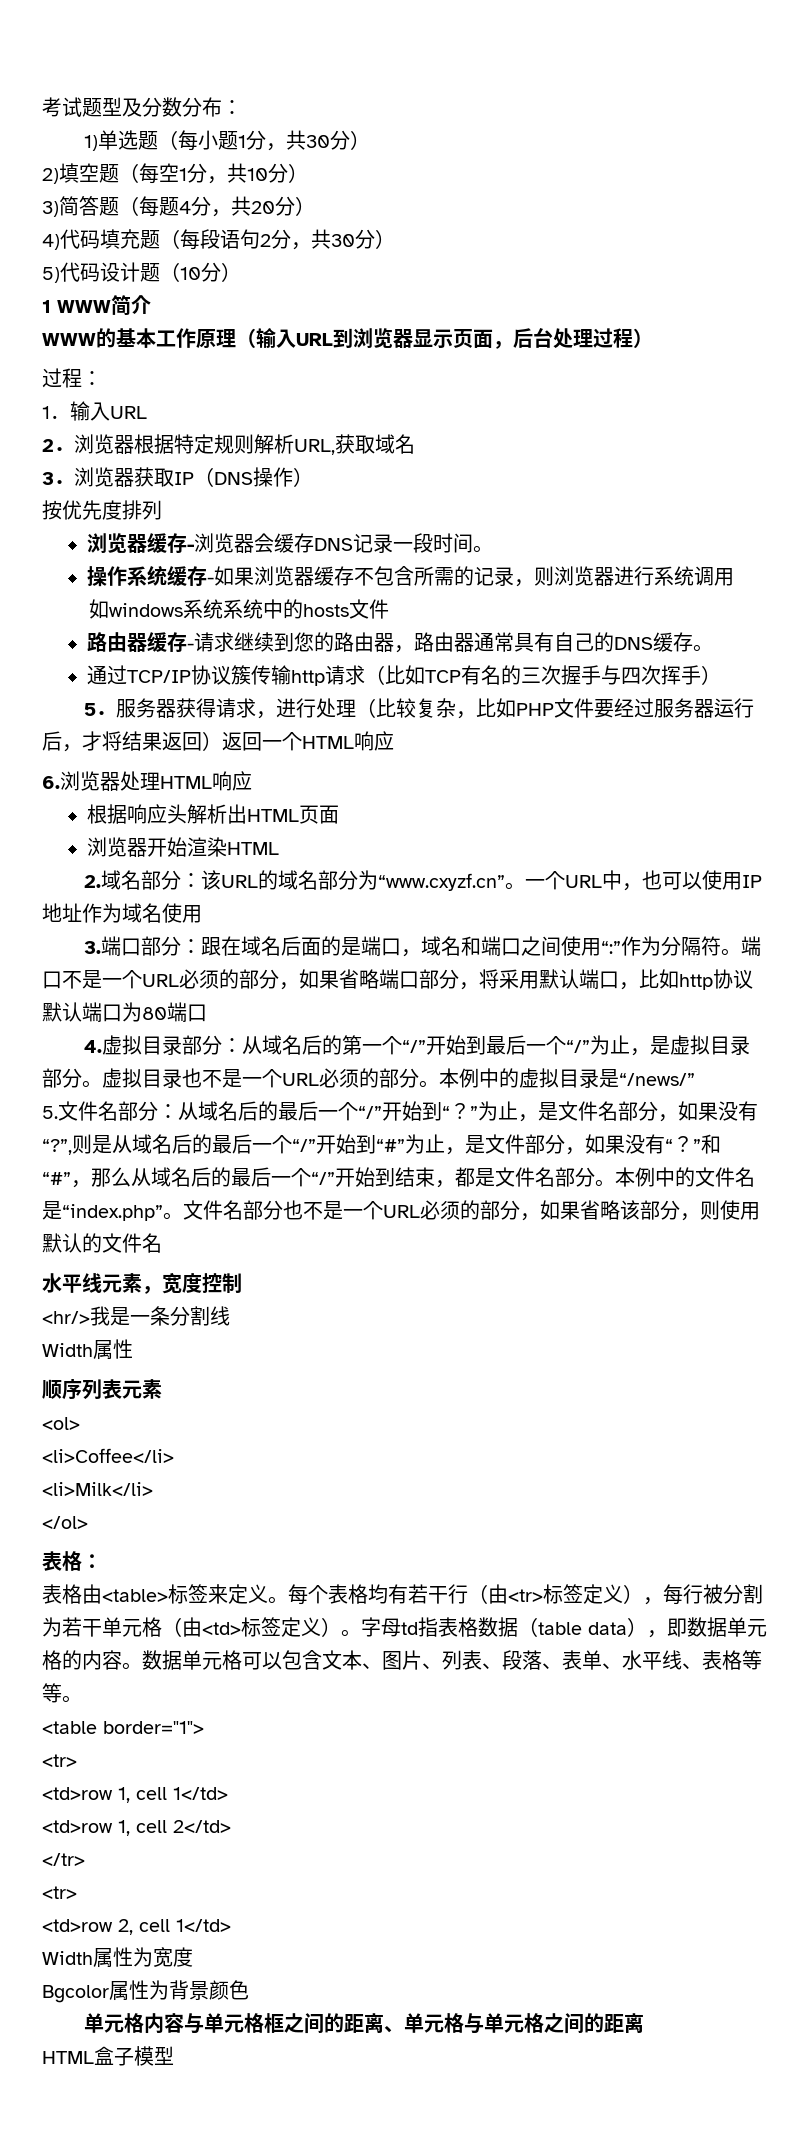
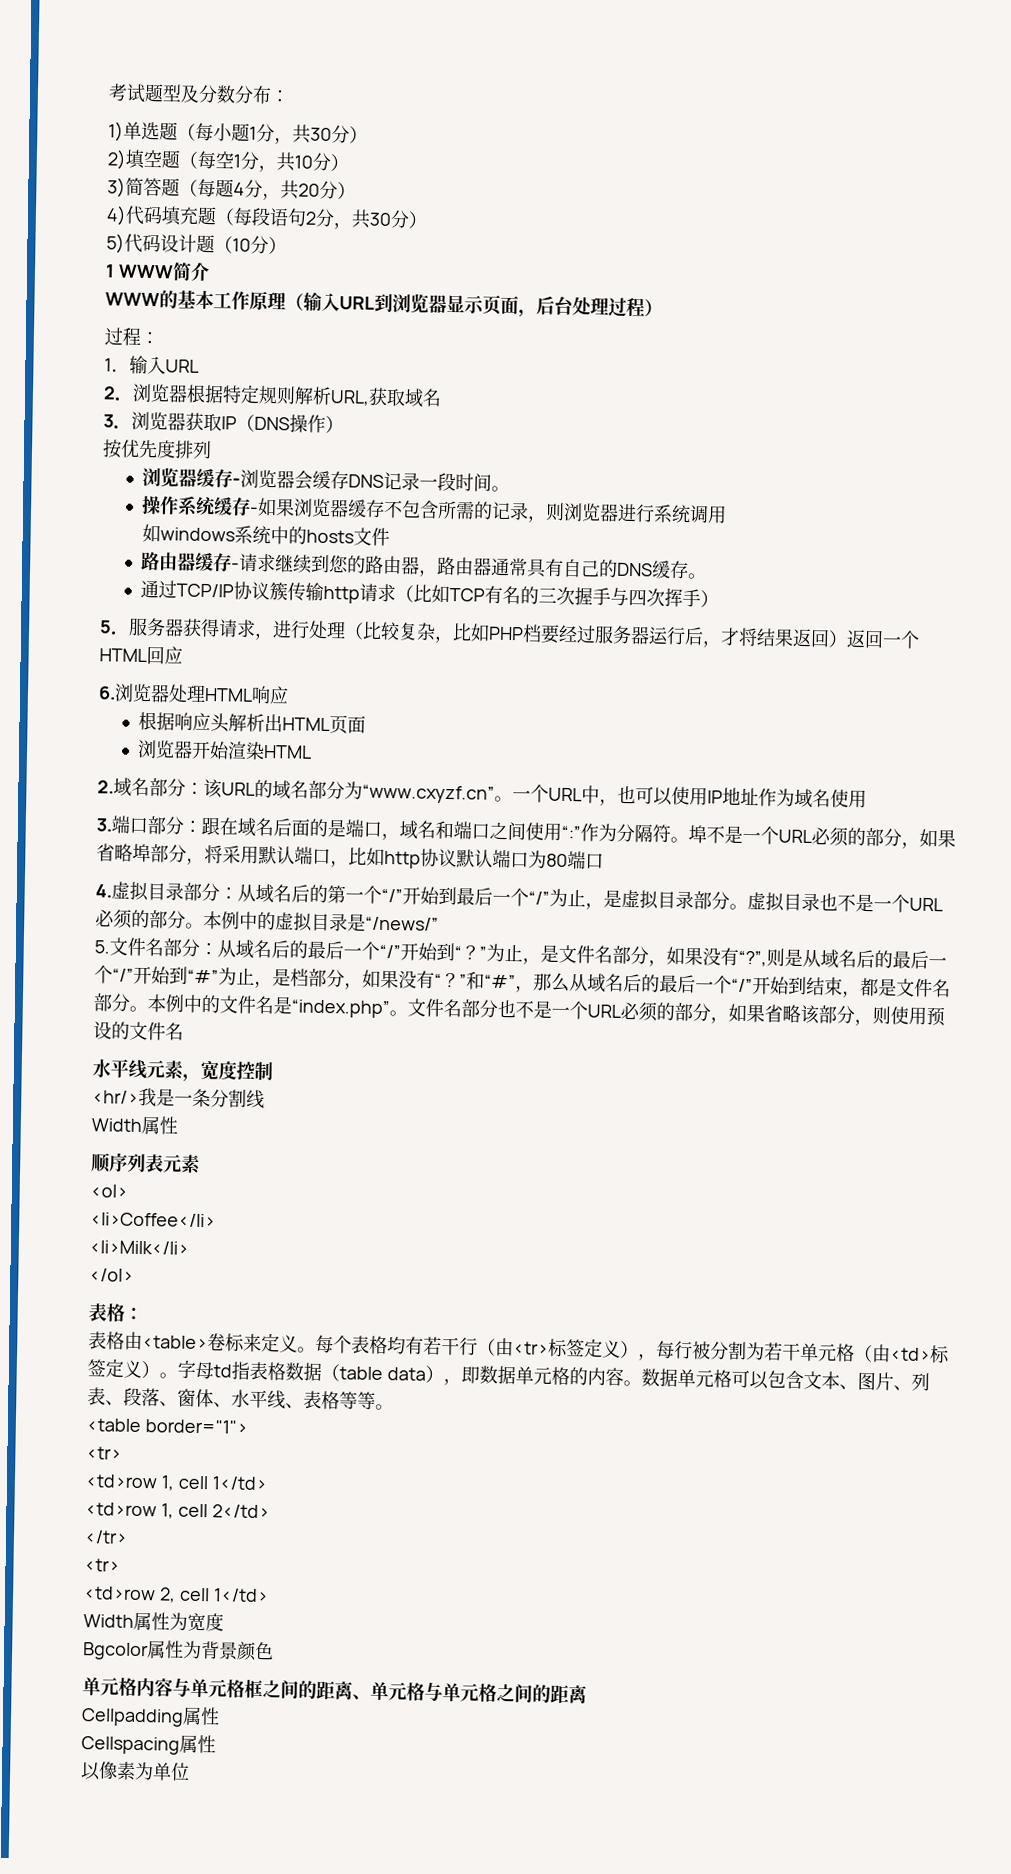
- 如windows系统系统中的hosts文件
+ 如windows系统中的hosts文件
- 5．服务器获得请求，进行处理（比较复杂，比如PHP文件要经过服务器运行后，才将结果返回）返回一个HTML响应
+ 5．服务器获得请求，进行处理（比较复杂，比如PHP档要经过服务器运行后，才将结果返回）返回一个HTML回应
- 端口不是一个URL必须的部分，如果省略端口部分，将采用默认端口，比如http协议默认端口为80端口
+ 埠不是一个URL必须的部分，如果省略埠部分，将采用默认端口，比如http协议默认端口为80端口
- 5.文件名部分：从域名后的最后一个“/”开始到“？”为止，是文件名部分，如果没有“?”,则是从域名后的最后一个“/”开始到“#”为止，是文件部分，如果没有“？”和“#”，那么从域名后的最后一个“/”开始到结束，都是文件名部分。
+ 5.文件名部分：从域名后的最后一个“/”开始到“？”为止，是文件名部分，如果没有“?”,则是从域名后的最后一个“/”开始到“#”为止，是档部分，如果没有“？”和“#”，那么从域名后的最后一个“/”开始到结束，都是文件名部分。
- 文件名部分也不是一个URL必须的部分，如果省略该部分，则使用默认的文件名
+ 文件名部分也不是一个URL必须的部分，如果省略该部分，则使用预设的文件名
- 表格由<table>标签来定义。
+ 表格由<table>卷标来定义。
- 数据单元格可以包含文本、图片、列表、段落、表单、水平线、表格等等。
+ 数据单元格可以包含文本、图片、列表、段落、窗体、水平线、表格等等。
- HTML盒子模型
+ Cellpadding属性
+ Cellspacing属性
+ 以像素为单位

